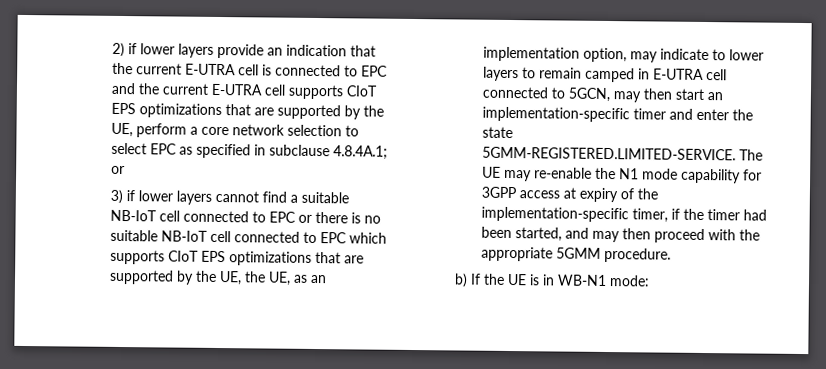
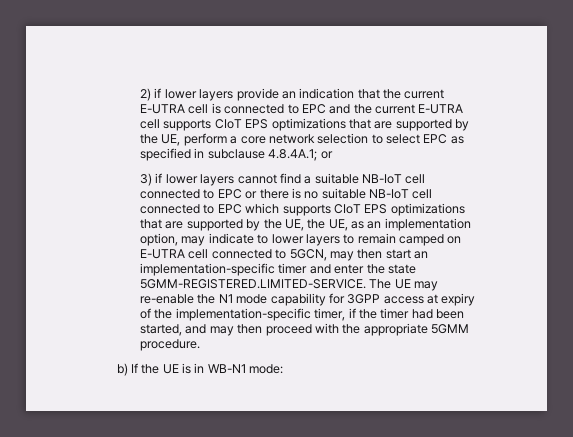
- 3) if lower layers cannot find a suitable NB-IoT cell connected to EPC or there is no suitable NB-IoT cell connected to EPC which supports CIoT EPS optimizations that are supported by the UE, the UE, as an implementation option, may indicate to lower layers to remain camped in E-UTRA cell connected to 5GCN, may then start an implementation-specific timer and enter the state 5GMM-REGISTERED.LIMITED-SERVICE. The UE may re-enable the N1 mode capability for 3GPP access at expiry of the implementation-specific timer, if the timer had been started, and may then proceed with the appropriate 5GMM procedure.
+ 3) if lower layers cannot find a suitable NB-IoT cell connected to EPC or there is no suitable NB-IoT cell connected to EPC which supports CIoT EPS optimizations that are supported by the UE, the UE, as an implementation option, may indicate to lower layers to remain camped on E-UTRA cell connected to 5GCN, may then start an implementation-specific timer and enter the state 5GMM-REGISTERED.LIMITED-SERVICE. The UE may re-enable the N1 mode capability for 3GPP access at expiry of the implementation-specific timer, if the timer had been started, and may then proceed with the appropriate 5GMM procedure.

